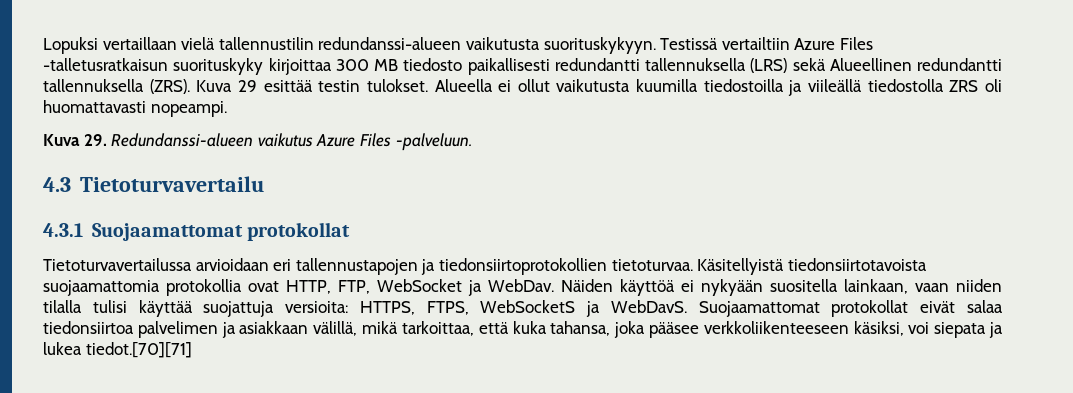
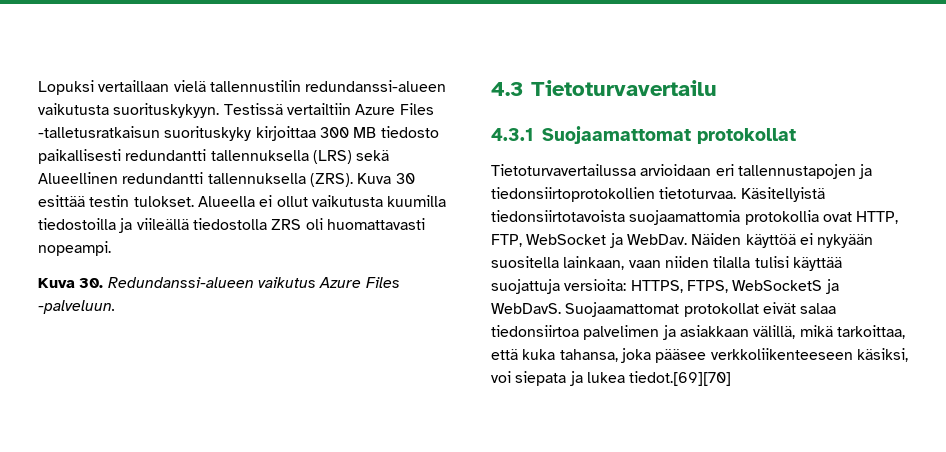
- Kuva 29 esittää testin tulokset.
+ Kuva 30 esittää testin tulokset.
- Kuva 29. Redundanssi-alueen vaikutus Azure Files -palveluun.
+ Kuva 30. Redundanssi-alueen vaikutus Azure Files -palveluun.
- Suojaamattomat protokollat eivät salaa tiedonsiirtoa palvelimen ja asiakkaan välillä, mikä tarkoittaa, että kuka tahansa, joka pääsee verkkoliikenteeseen käsiksi, voi siepata ja lukea tiedot.[70][71]
+ Suojaamattomat protokollat eivät salaa tiedonsiirtoa palvelimen ja asiakkaan välillä, mikä tarkoittaa, että kuka tahansa, joka pääsee verkkoliikenteeseen käsiksi, voi siepata ja lukea tiedot.[69][70]

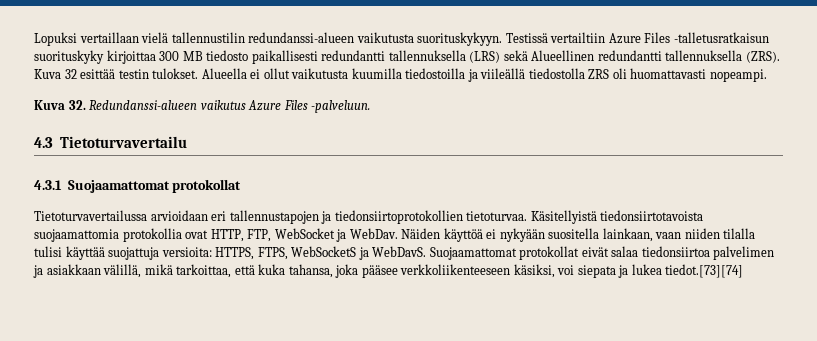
- Kuva 30 esittää testin tulokset.
+ Kuva 32 esittää testin tulokset.
- Kuva 30. Redundanssi-alueen vaikutus Azure Files -palveluun.
+ Kuva 32. Redundanssi-alueen vaikutus Azure Files -palveluun.
- Suojaamattomat protokollat eivät salaa tiedonsiirtoa palvelimen ja asiakkaan välillä, mikä tarkoittaa, että kuka tahansa, joka pääsee verkkoliikenteeseen käsiksi, voi siepata ja lukea tiedot.[69][70]
+ Suojaamattomat protokollat eivät salaa tiedonsiirtoa palvelimen ja asiakkaan välillä, mikä tarkoittaa, että kuka tahansa, joka pääsee verkkoliikenteeseen käsiksi, voi siepata ja lukea tiedot.[73][74]

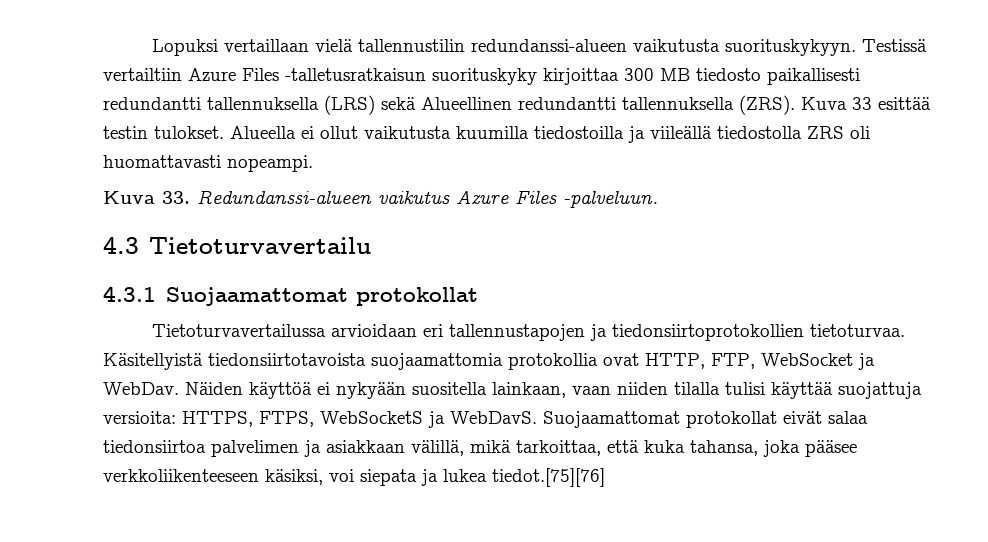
- Kuva 32 esittää testin tulokset.
+ Kuva 33 esittää testin tulokset.
- Kuva 32. Redundanssi-alueen vaikutus Azure Files -palveluun.
+ Kuva 33. Redundanssi-alueen vaikutus Azure Files -palveluun.
- Suojaamattomat protokollat eivät salaa tiedonsiirtoa palvelimen ja asiakkaan välillä, mikä tarkoittaa, että kuka tahansa, joka pääsee verkkoliikenteeseen käsiksi, voi siepata ja lukea tiedot.[73][74]
+ Suojaamattomat protokollat eivät salaa tiedonsiirtoa palvelimen ja asiakkaan välillä, mikä tarkoittaa, että kuka tahansa, joka pääsee verkkoliikenteeseen käsiksi, voi siepata ja lukea tiedot.[75][76]

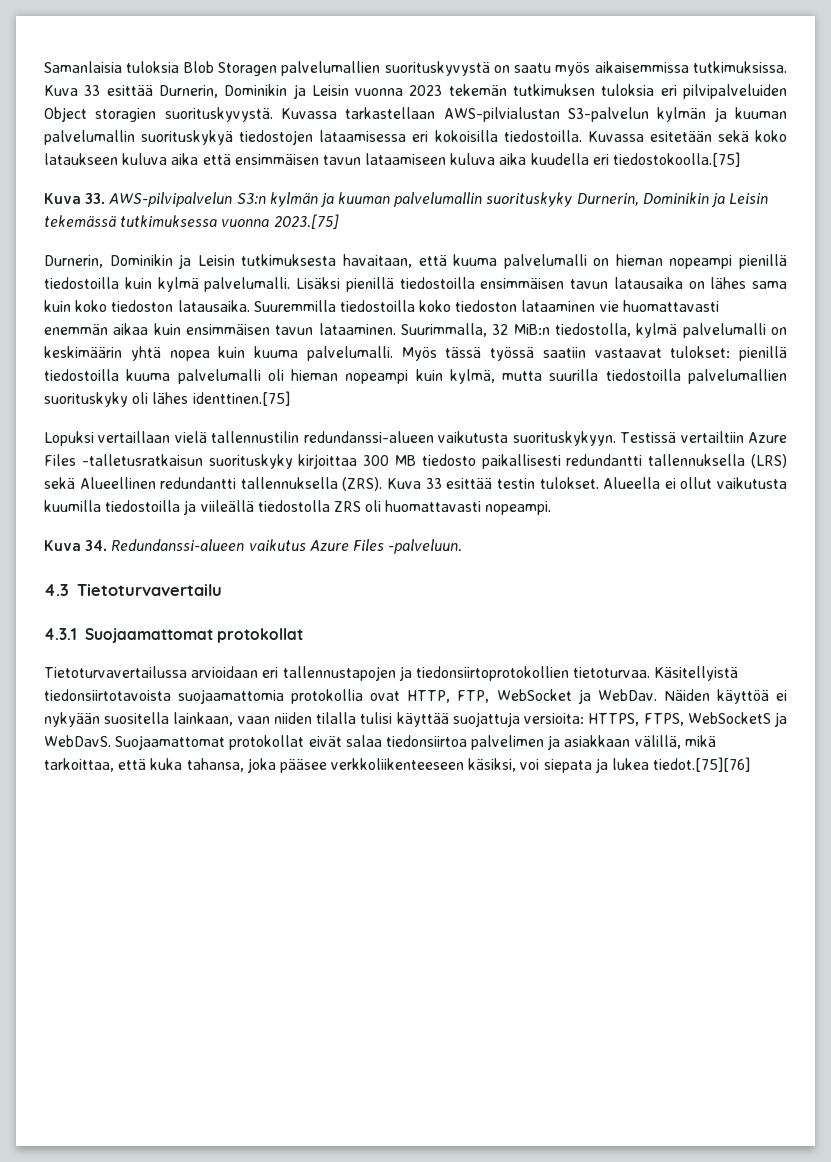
+ Samanlaisia tuloksia Blob Storagen palvelumallien suorituskyvystä on saatu myös aikaisemmissa tutkimuksissa. Kuva 33 esittää Durnerin, Dominikin ja Leisin vuonna 2023 tekemän tutkimuksen tuloksia eri pilvipalveluiden Object storagien suorituskyvystä. Kuvassa tarkastellaan AWS-pilvialustan S3-palvelun kylmän ja kuuman palvelumallin suorituskykyä tiedostojen lataamisessa eri kokoisilla tiedostoilla. Kuvassa esitetään sekä koko lataukseen kuluva aika että ensimmäisen tavun lataamiseen kuluva aika kuudella eri tiedostokoolla.[75]
+ Kuva 33. AWS-pilvipalvelun S3:n kylmän ja kuuman palvelumallin suorituskyky Durnerin, Dominikin ja Leisin tekemässä tutkimuksessa vuonna 2023.[75]
+ Durnerin, Dominikin ja Leisin tutkimuksesta havaitaan, että kuuma palvelumalli on hieman nopeampi pienillä tiedostoilla kuin kylmä palvelumalli. Lisäksi pienillä tiedostoilla ensimmäisen tavun latausaika on lähes sama kuin koko tiedoston latausaika. Suuremmilla tiedostoilla koko tiedoston lataaminen vie huomattavasti enemmän aikaa kuin ensimmäisen tavun lataaminen. Suurimmalla, 32 MiB:n tiedostolla, kylmä palvelumalli on keskimäärin yhtä nopea kuin kuuma palvelumalli. Myös tässä työssä saatiin vastaavat tulokset: pienillä tiedostoilla kuuma palvelumalli oli hieman nopeampi kuin kylmä, mutta suurilla tiedostoilla palvelumallien suorituskyky oli lähes identtinen.[75]
- Kuva 33. Redundanssi-alueen vaikutus Azure Files -palveluun.
+ Kuva 34. Redundanssi-alueen vaikutus Azure Files -palveluun.

